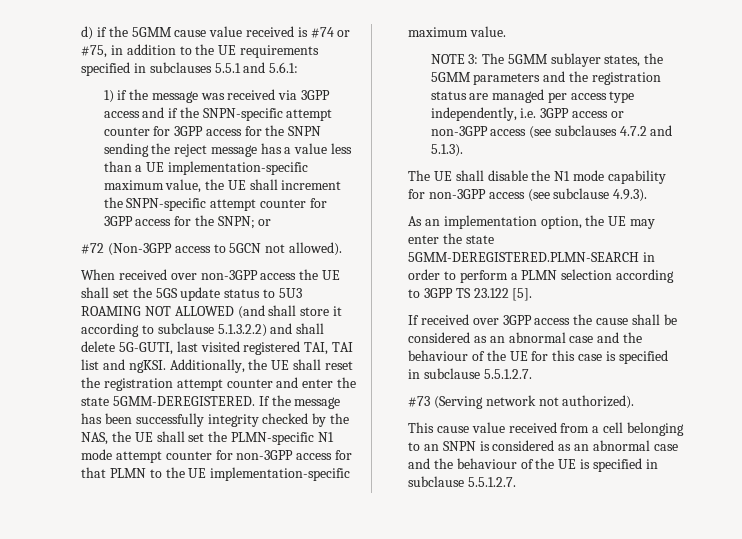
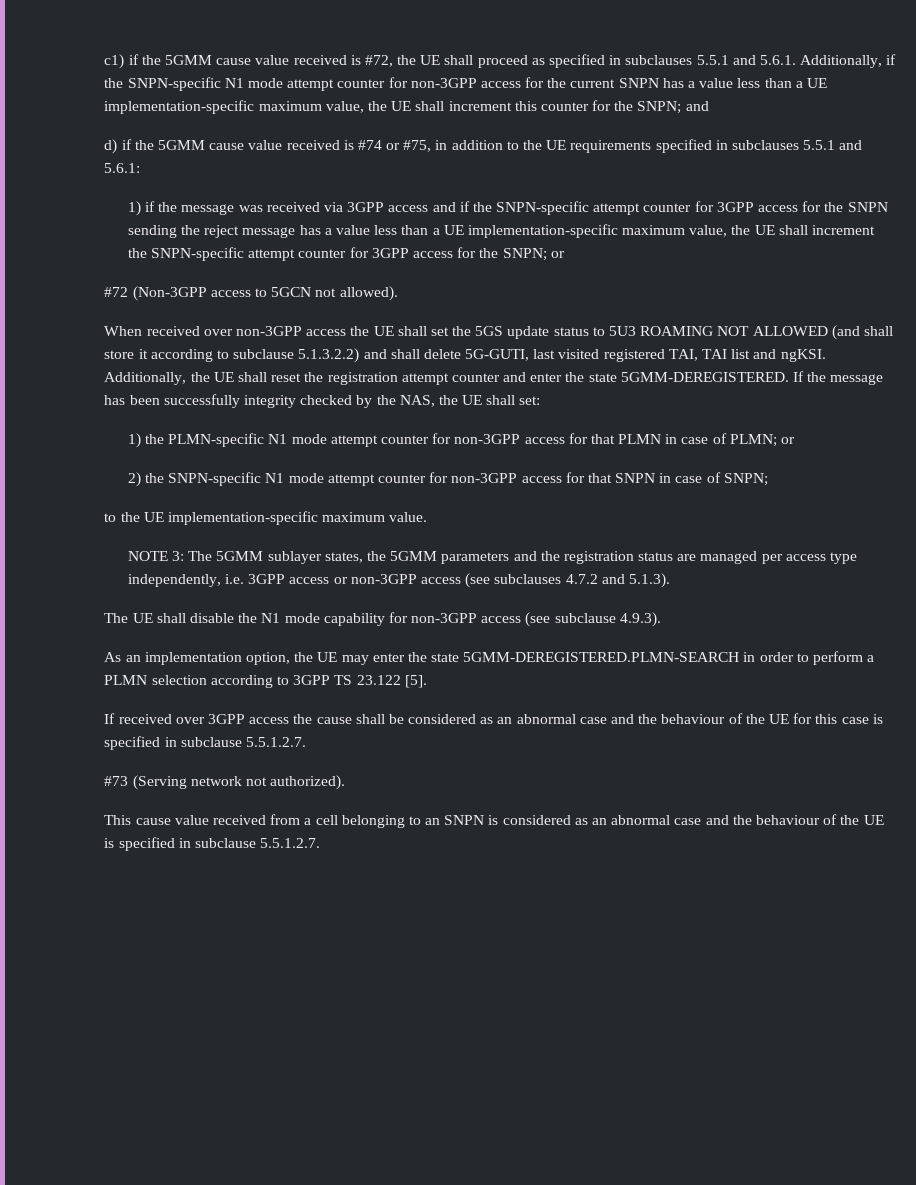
+ c1) if the 5GMM cause value received is #72, the UE shall proceed as specified in subclauses 5.5.1 and 5.6.1. Additionally, if the SNPN-specific N1 mode attempt counter for non-3GPP access for the current SNPN has a value less than a UE implementation-specific maximum value, the UE shall increment this counter for the SNPN; and
- If the message has been successfully integrity checked by the NAS, the UE shall set the PLMN-specific N1 mode attempt counter for non-3GPP access for that PLMN to the UE implementation-specific maximum value.
+ If the message has been successfully integrity checked by the NAS, the UE shall set:
+ 1) the PLMN-specific N1 mode attempt counter for non-3GPP access for that PLMN in case of PLMN; or
+ 2) the SNPN-specific N1 mode attempt counter for non-3GPP access for that SNPN in case of SNPN;
+ to the UE implementation-specific maximum value.

